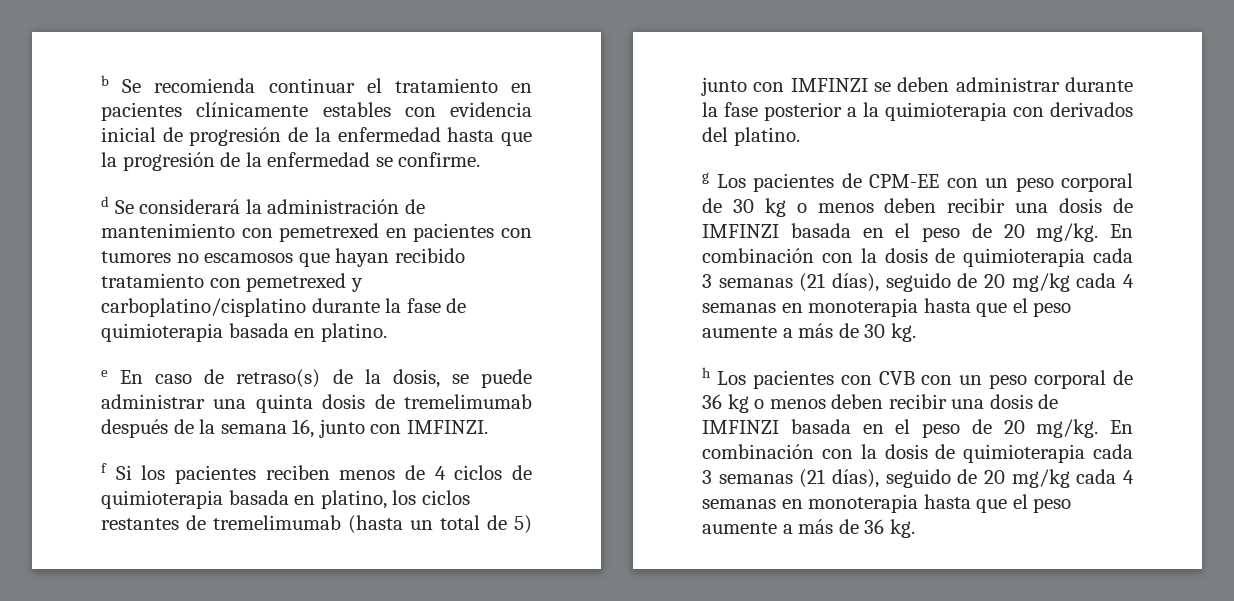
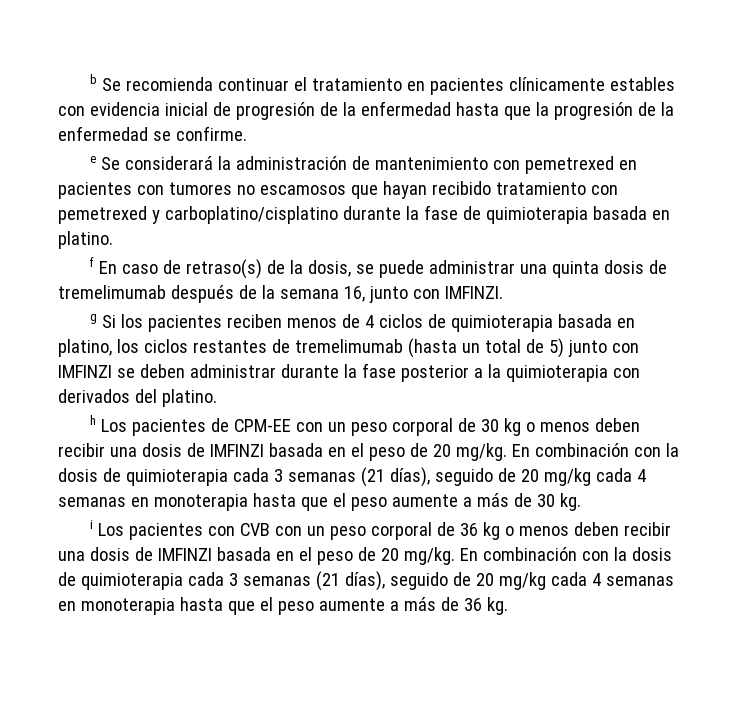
- d Se considerará la administración de mantenimiento con pemetrexed en pacientes con tumores no escamosos que hayan recibido tratamiento con pemetrexed y carboplatino/cisplatino durante la fase de quimioterapia basada en platino.
+ e Se considerará la administración de mantenimiento con pemetrexed en pacientes con tumores no escamosos que hayan recibido tratamiento con pemetrexed y carboplatino/cisplatino durante la fase de quimioterapia basada en platino.
- e En caso de retraso(s) de la dosis, se puede administrar una quinta dosis de tremelimumab después de la semana 16, junto con IMFINZI.
+ f En caso de retraso(s) de la dosis, se puede administrar una quinta dosis de tremelimumab después de la semana 16, junto con IMFINZI.
- f Si los pacientes reciben menos de 4 ciclos de quimioterapia basada en platino, los ciclos restantes de tremelimumab (hasta un total de 5) junto con IMFINZI se deben administrar durante la fase posterior a la quimioterapia con derivados del platino.
+ g Si los pacientes reciben menos de 4 ciclos de quimioterapia basada en platino, los ciclos restantes de tremelimumab (hasta un total de 5) junto con IMFINZI se deben administrar durante la fase posterior a la quimioterapia con derivados del platino.
- g Los pacientes de CPM-EE con un peso corporal de 30 kg o menos deben recibir una dosis de IMFINZI basada en el peso de 20 mg/kg.
+ h Los pacientes de CPM-EE con un peso corporal de 30 kg o menos deben recibir una dosis de IMFINZI basada en el peso de 20 mg/kg.
- h Los pacientes con CVB con un peso corporal de 36 kg o menos deben recibir una dosis de IMFINZI basada en el peso de 20 mg/kg.
+ i Los pacientes con CVB con un peso corporal de 36 kg o menos deben recibir una dosis de IMFINZI basada en el peso de 20 mg/kg.

